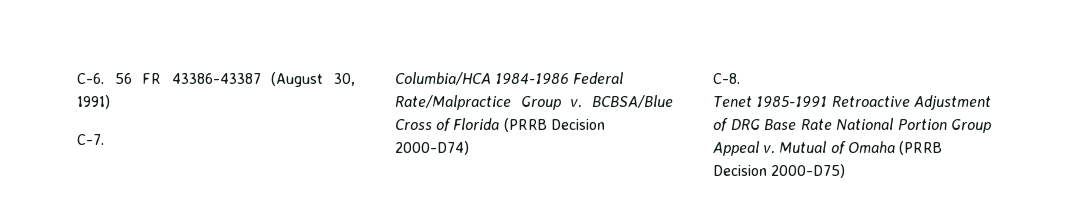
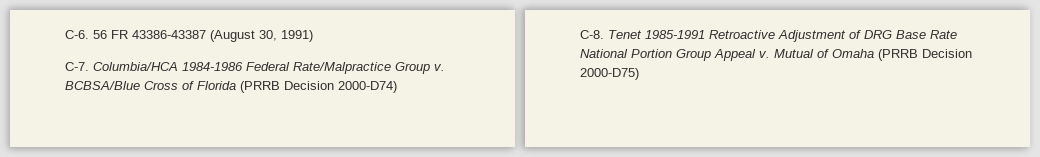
- C-7.
- Columbia/HCA 1984-1986 Federal Rate/Malpractice Group v.
+ C-7. Columbia/HCA 1984-1986 Federal Rate/Malpractice Group v.
- C-8.
- Tenet 1985-1991 Retroactive Adjustment of DRG Base Rate National Portion Group Appeal v.
+ C-8. Tenet 1985-1991 Retroactive Adjustment of DRG Base Rate National Portion Group Appeal v.

